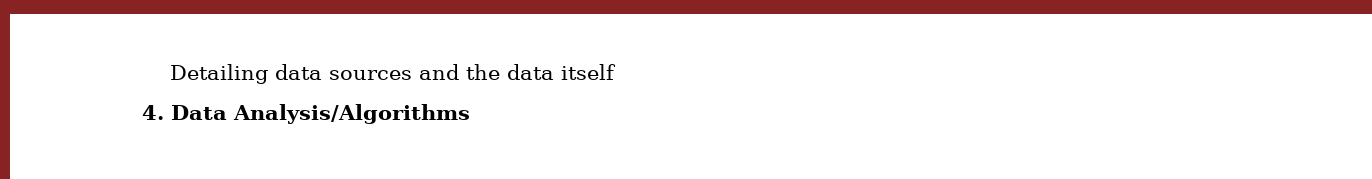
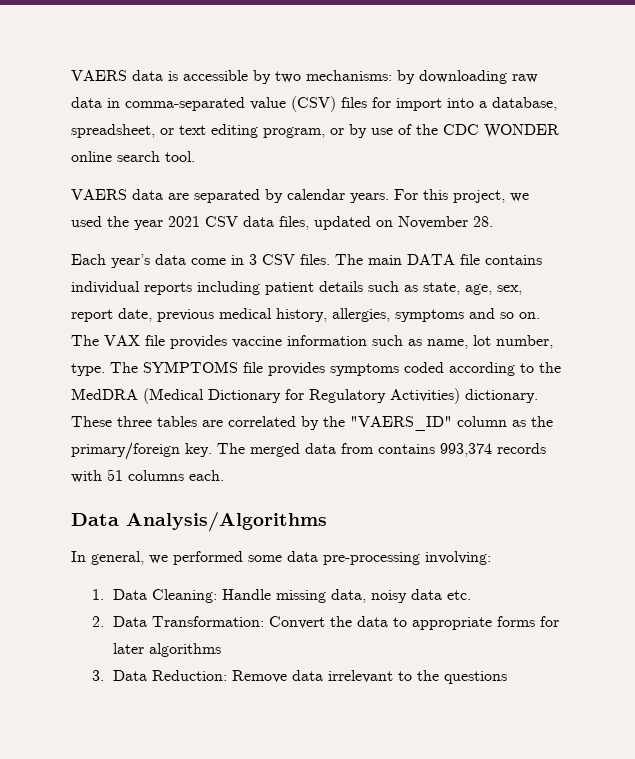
- Detailing data sources and the data itself
- 4. Data Analysis/Algorithms
+ VAERS data is accessible by two mechanisms: by downloading raw data in comma-separated value (CSV) files for import into a database, spreadsheet, or text editing program, or by use of the CDC WONDER online search tool.
+ VAERS data are separated by calendar years. For this project, we used the year 2021 CSV data files, updated on November 28.
+ Each year’s data come in 3 CSV files. The main DATA file contains individual reports including patient details such as state, age, sex, report date, previous medical history, allergies, symptoms and so on. The VAX file provides vaccine information such as name, lot number, type. The SYMPTOMS file provides symptoms coded according to the MedDRA (Medical Dictionary for Regulatory Activities) dictionary. These three tables are correlated by the "VAERS_ID" column as the primary/foreign key. The merged data from contains 993,374 records with 51 columns each.
+ Data Analysis/Algorithms
+ In general, we performed some data pre-processing involving:
+ 1. Data Cleaning: Handle missing data, noisy data etc.
+ 2. Data Transformation: Convert the data to appropriate forms for later algorithms
+ 3. Data Reduction: Remove data irrelevant to the questions

